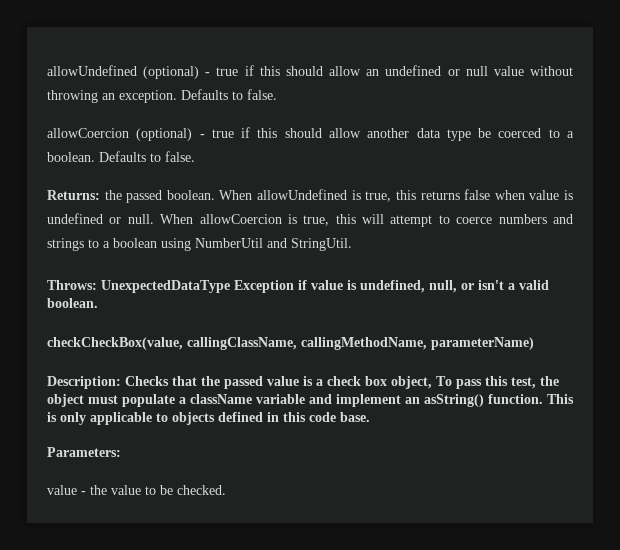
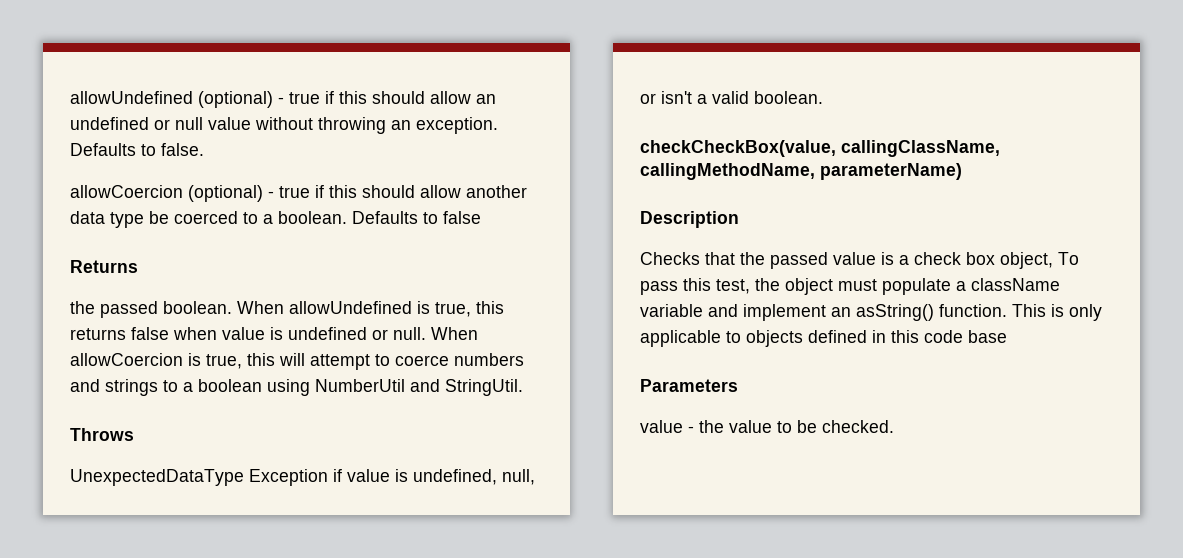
- allowCoercion (optional) - true if this should allow another data type be coerced to a boolean. Defaults to false.
- Returns: the passed boolean.
+ allowCoercion (optional) - true if this should allow another data type be coerced to a boolean. Defaults to false
+ Returns
+ the passed boolean.
- Throws: UnexpectedDataType Exception if value is undefined, null, or isn't a valid boolean.
+ Throws
+ UnexpectedDataType Exception if value is undefined, null, or isn't a valid boolean.
- Description: Checks that the passed value is a check box object, To pass this test, the object must populate a className variable and implement an asString() function.
+ Description
+ Checks that the passed value is a check box object, To pass this test, the object must populate a className variable and implement an asString() function.
- This is only applicable to objects defined in this code base.
- Parameters:
+ This is only applicable to objects defined in this code base
+ Parameters

